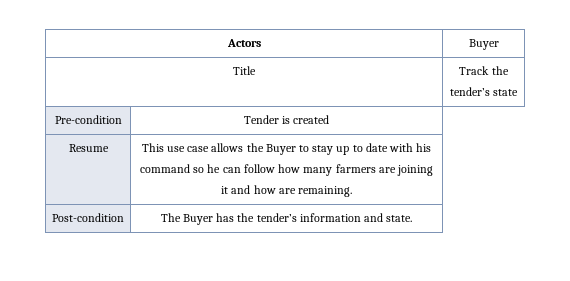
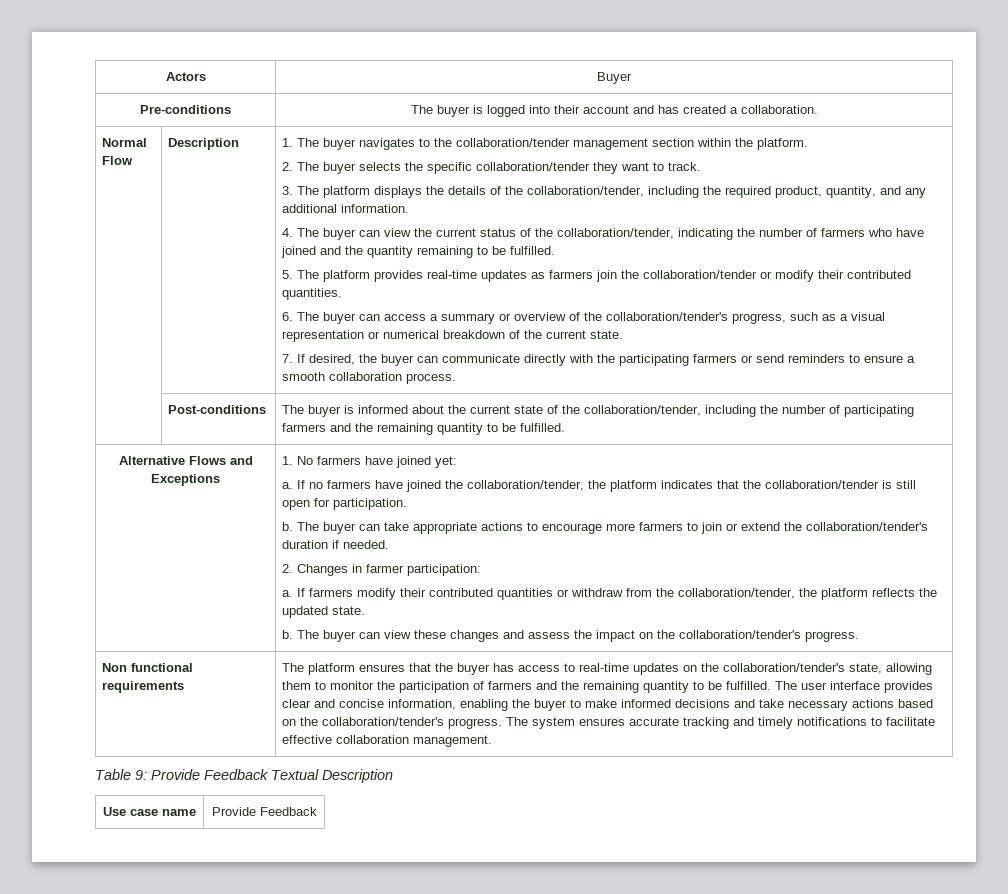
- Title | Track the tender’s state
- Pre-condition | Tender is created
- Resume | This use case allows the Buyer to stay up to date with his command so he can follow how many farmers are joining it and how are remaining.
- Post-condition | The Buyer has the tender’s information and state.
+ Pre-conditions | The buyer is logged into their account and has created a collaboration.
+ Normal Flow | Description | 1. The buyer navigates to the collaboration/tender management section within the platform.
+ 2. The buyer selects the specific collaboration/tender they want to track.
+ 3. The platform displays the details of the collaboration/tender, including the required product, quantity, and any additional information.
+ 4. The buyer can view the current status of the collaboration/tender, indicating the number of farmers who have joined and the quantity remaining to be fulfilled.
+ 5. The platform provides real-time updates as farmers join the collaboration/tender or modify their contributed quantities.
+ 6. The buyer can access a summary or overview of the collaboration/tender's progress, such as a visual representation or numerical breakdown of the current state.
+ 7. If desired, the buyer can communicate directly with the participating farmers or send reminders to ensure a smooth collaboration process.
+ | Post-conditions | The buyer is informed about the current state of the collaboration/tender, including the number of participating farmers and the remaining quantity to be fulfilled.
+ Alternative Flows and Exceptions | 1. No farmers have joined yet:
+ a. If no farmers have joined the collaboration/tender, the platform indicates that the collaboration/tender is still open for participation.
+ b. The buyer can take appropriate actions to encourage more farmers to join or extend the collaboration/tender's duration if needed.
+ 2. Changes in farmer participation:
+ a. If farmers modify their contributed quantities or withdraw from the collaboration/tender, the platform reflects the updated state.
+ b. The buyer can view these changes and assess the impact on the collaboration/tender's progress.
+ Non functional requirements | The platform ensures that the buyer has access to real-time updates on the collaboration/tender's state, allowing them to monitor the participation of farmers and the remaining quantity to be fulfilled. The user interface provides clear and concise information, enabling the buyer to make informed decisions and take necessary actions based on the collaboration/tender's progress. The system ensures accurate tracking and timely notifications to facilitate effective collaboration management.
+ Table 9: Provide Feedback Textual Description
+ Use case name | Provide Feedback

